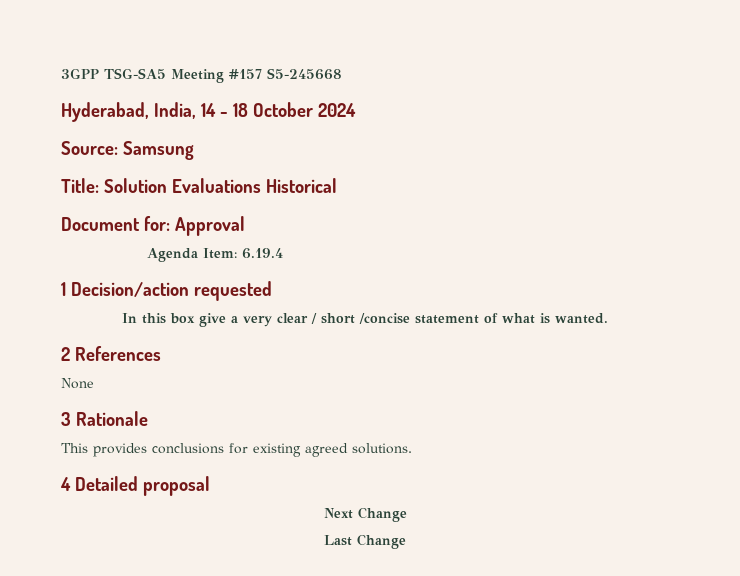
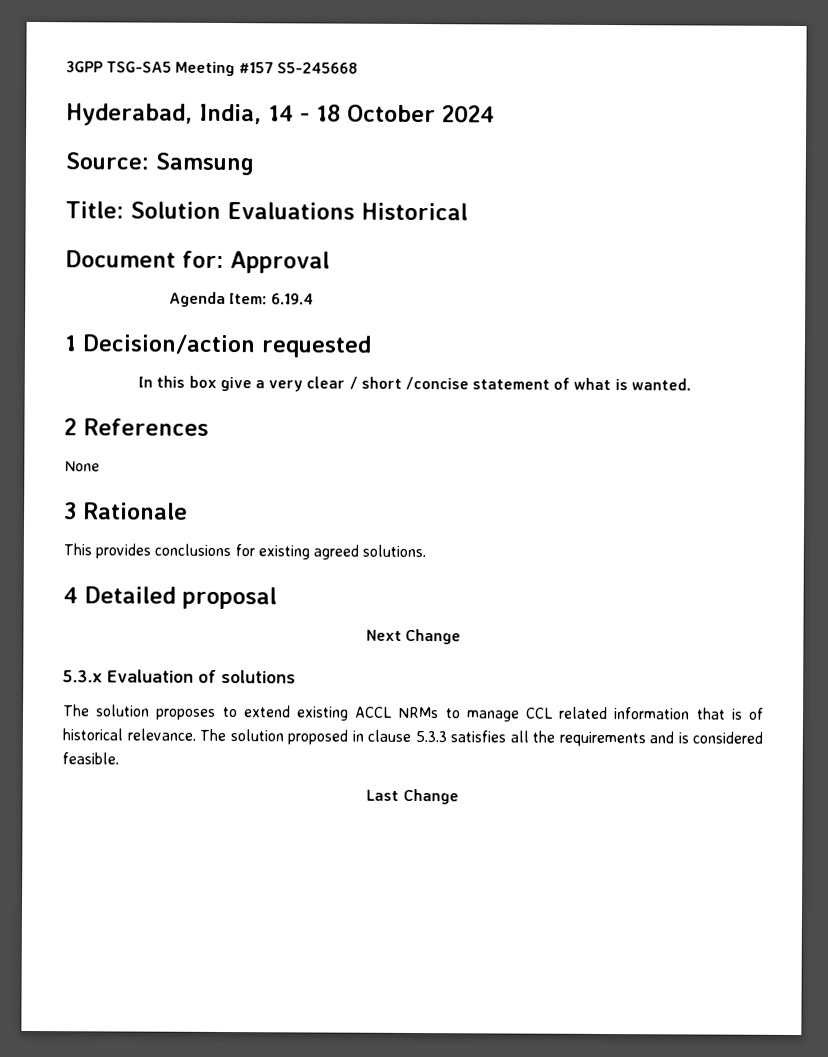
+ 5.3.x Evaluation of solutions
+ The solution proposes to extend existing ACCL NRMs to manage CCL related information that is of historical relevance. The solution proposed in clause 5.3.3 satisfies all the requirements and is considered feasible.

